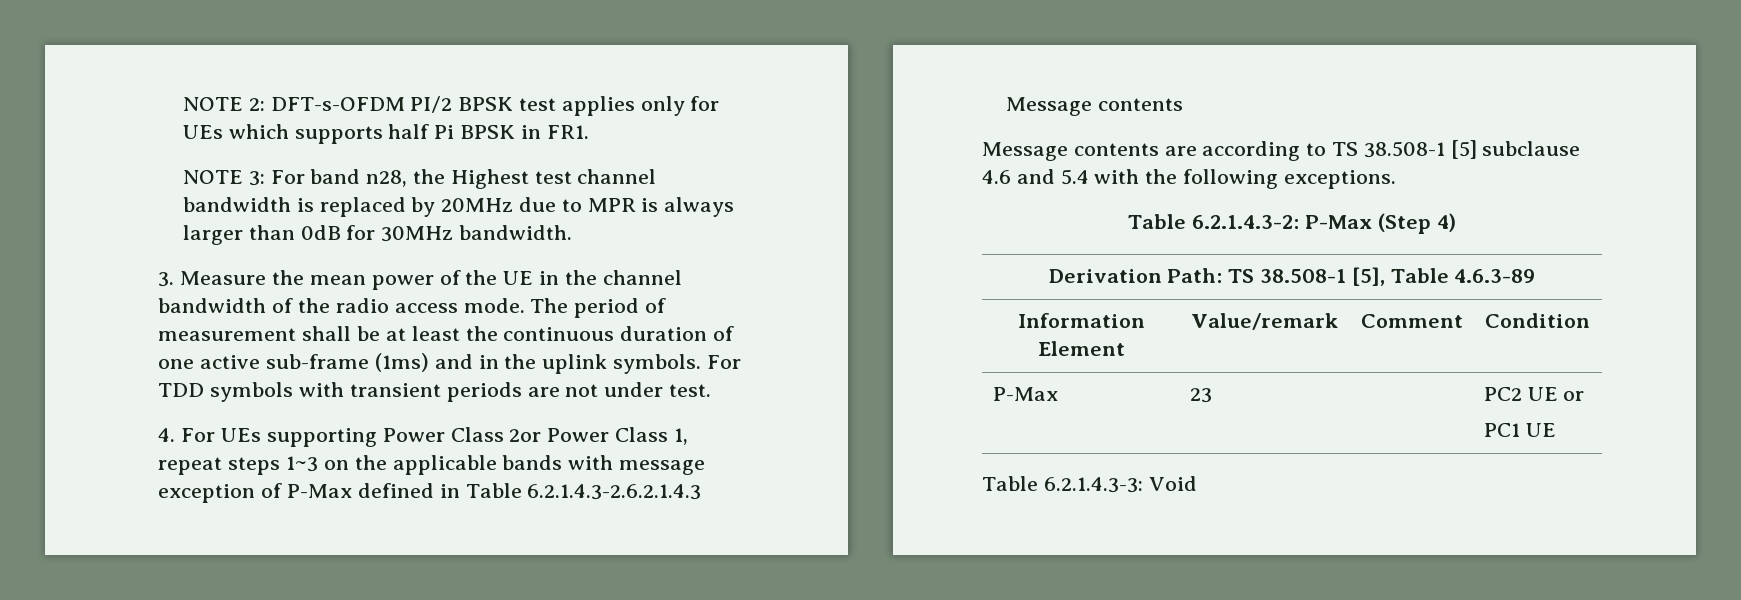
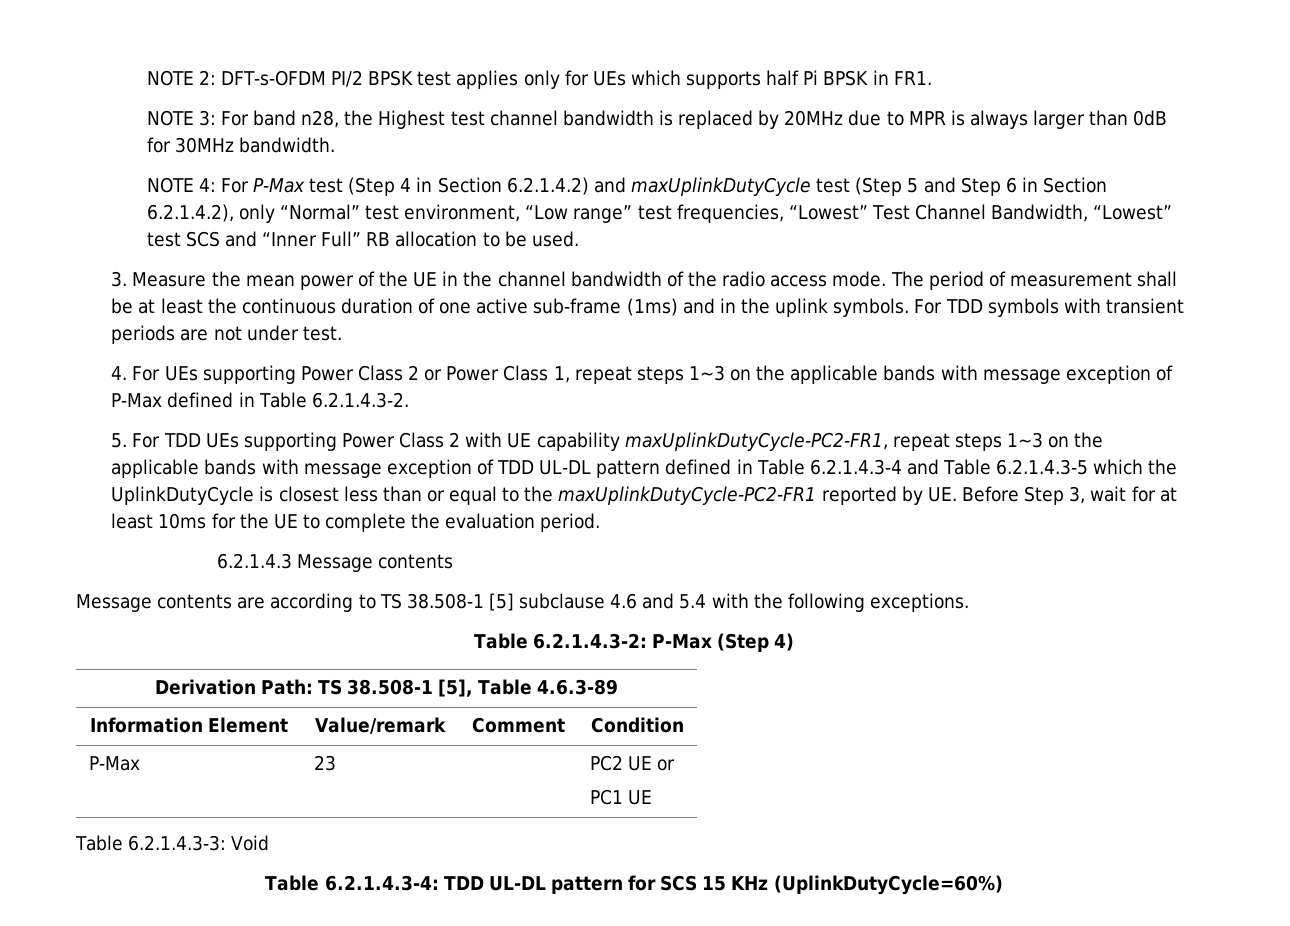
+ NOTE 4: For P-Max test (Step 4 in Section 6.2.1.4.2) and maxUplinkDutyCycle test (Step 5 and Step 6 in Section 6.2.1.4.2), only “Normal” test environment, “Low range” test frequencies, “Lowest” Test Channel Bandwidth, “Lowest” test SCS and “Inner Full” RB allocation to be used.
- 4. For UEs supporting Power Class 2or Power Class 1, repeat steps 1~3 on the applicable bands with message exception of P-Max defined in Table 6.2.1.4.3-2.6.2.1.4.3 Message contents
+ 4. For UEs supporting Power Class 2 or Power Class 1, repeat steps 1~3 on the applicable bands with message exception of P-Max defined in Table 6.2.1.4.3-2.
+ 5. For TDD UEs supporting Power Class 2 with UE capability maxUplinkDutyCycle-PC2-FR1, repeat steps 1~3 on the applicable bands with message exception of TDD UL-DL pattern defined in Table 6.2.1.4.3-4 and Table 6.2.1.4.3-5 which the UplinkDutyCycle is closest less than or equal to the maxUplinkDutyCycle-PC2-FR1 reported by UE. Before Step 3, wait for at least 10ms for the UE to complete the evaluation period.
+ 6.2.1.4.3 Message contents
+ Table 6.2.1.4.3-4: TDD UL-DL pattern for SCS 15 KHz (UplinkDutyCycle=60%)

